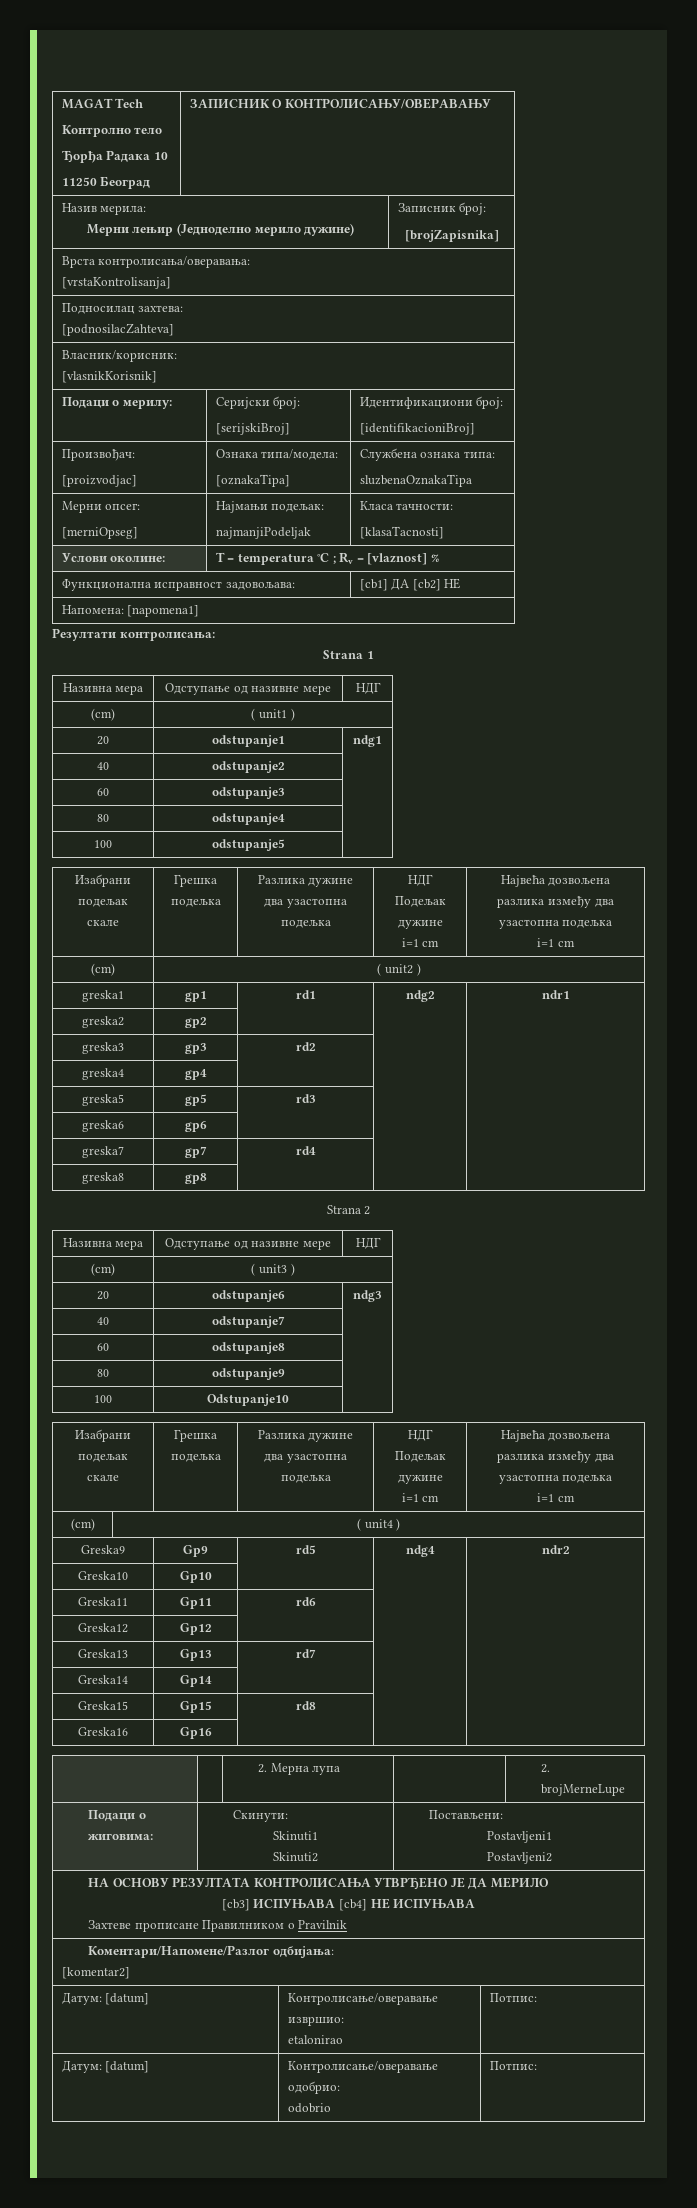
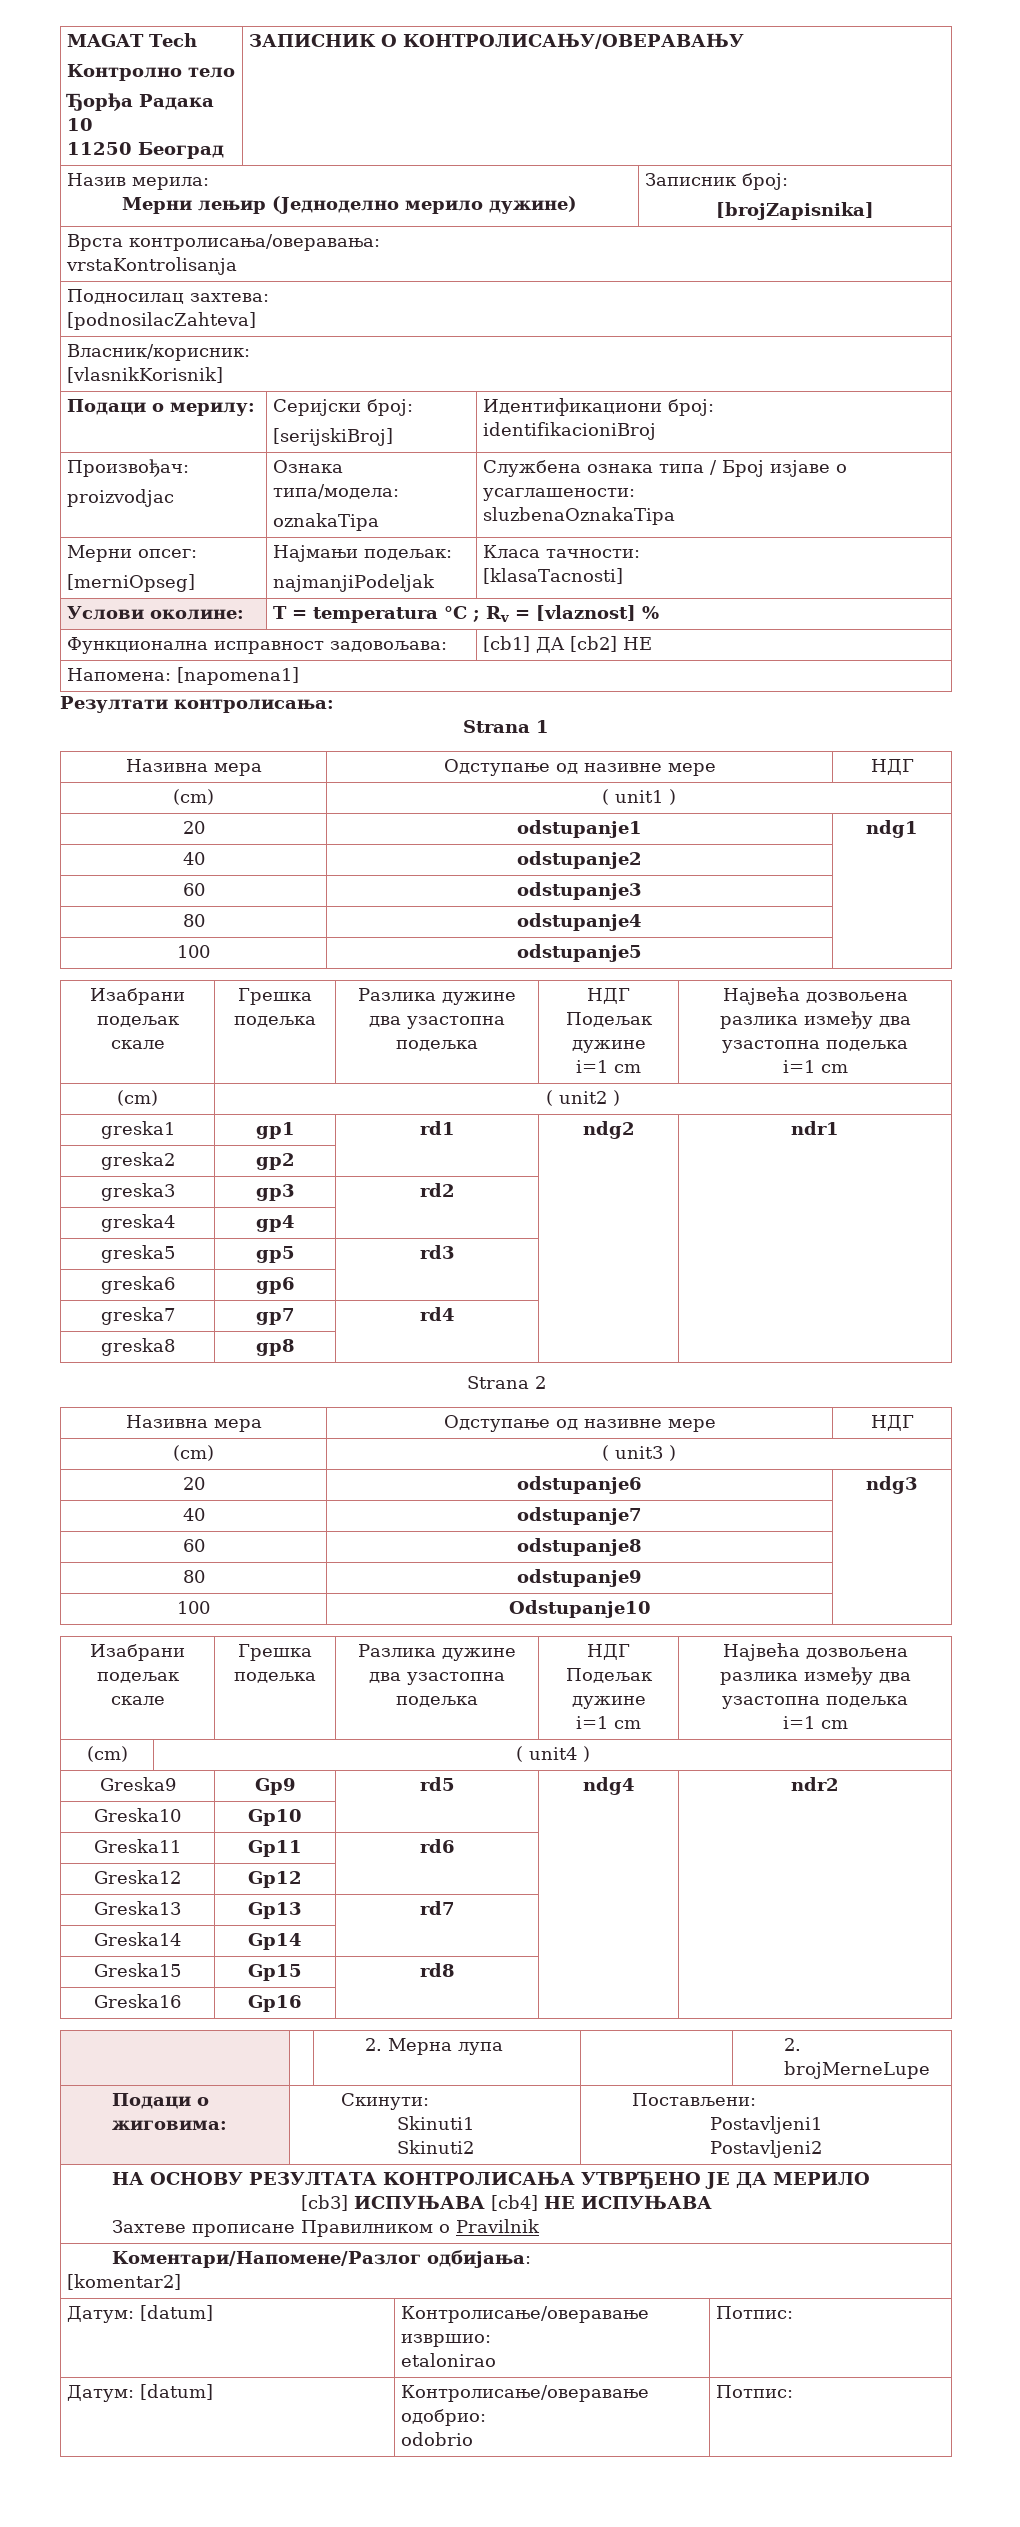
  Врста контролисања/оверавања:
- [vrstaKontrolisanja]
+ vrstaKontrolisanja
  Подаци о мерилу: | Серијски број:
  [serijskiBroj] | Идентификациони број:
- [identifikacioniBroj]
+ identifikacioniBroj
  Произвођач:
- [proizvodjac] | Ознака типа/модела:
- [oznakaTipa] | Службена ознака типа:
+ proizvodjac | Ознака типа/модела:
+ oznakaTipa | Службена ознака типа / Број изјаве о усаглашености:

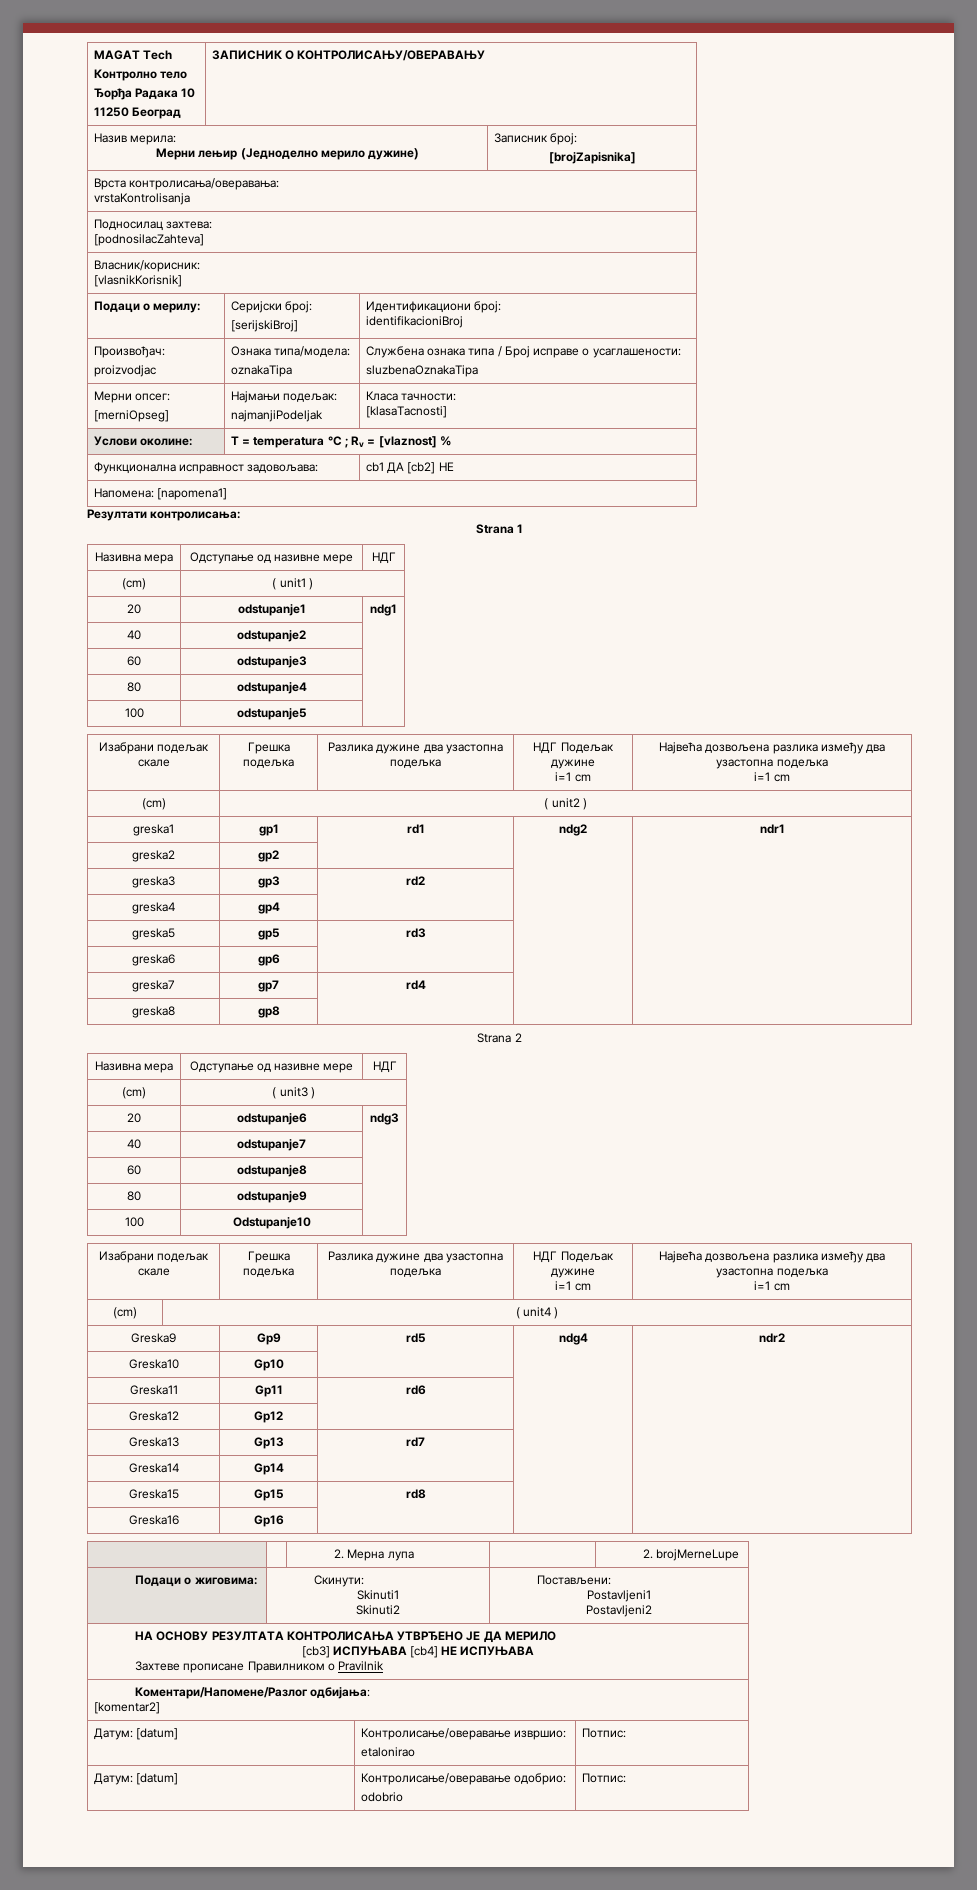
  Произвођач:
  proizvodjac | Ознака типа/модела:
- oznakaTipa | Службена ознака типа / Број изјаве о усаглашености:
+ oznakaTipa | Службена ознака типа / Број исправе о усаглашености:
- Функционална исправност задовољава: | [cb1] ДA [cb2] НE
+ Функционална исправност задовољава: | cb1 ДA [cb2] НE

